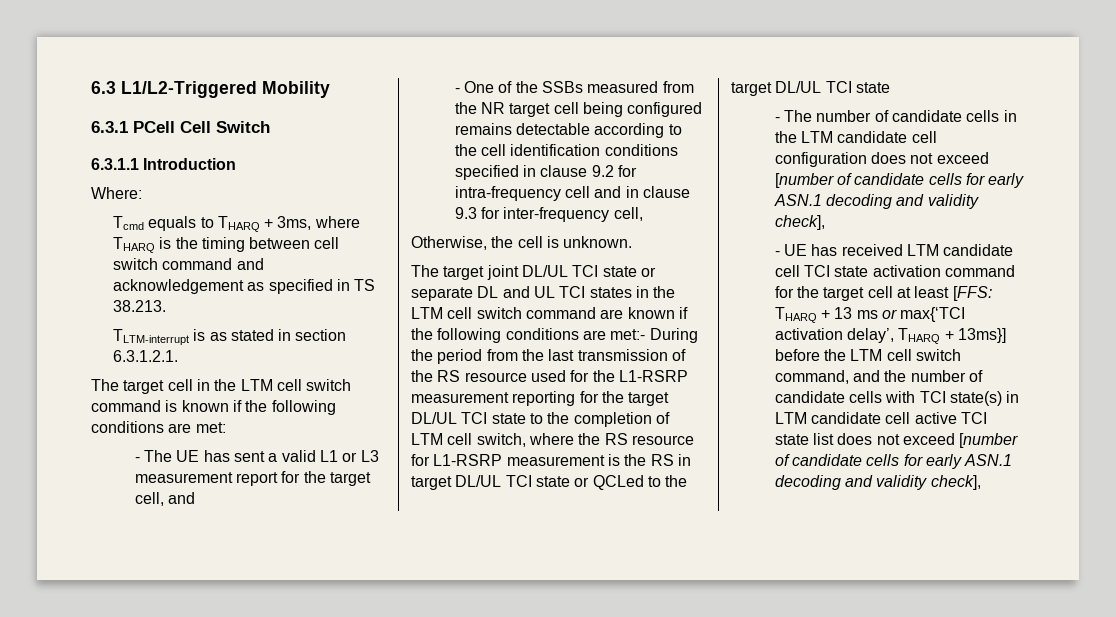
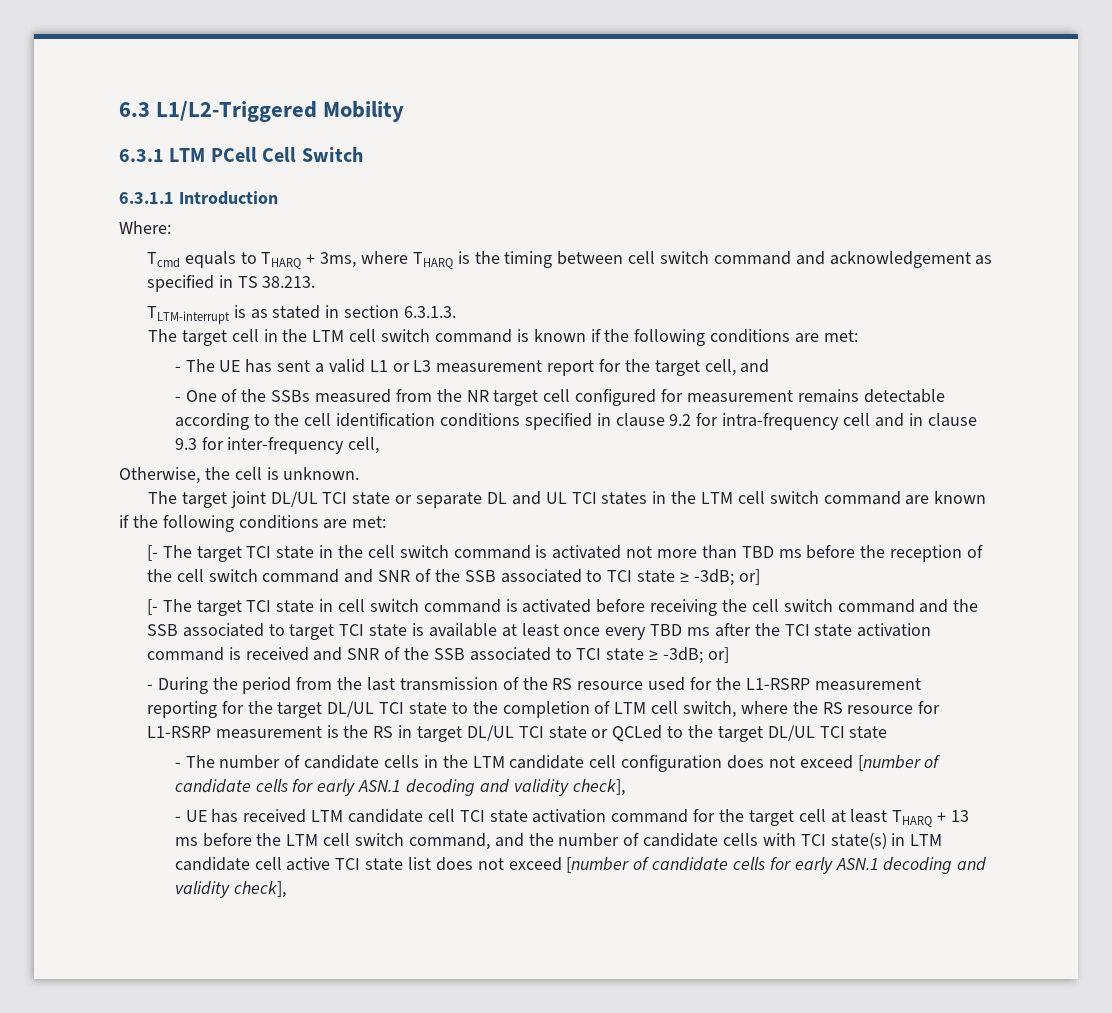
- 6.3.1 PCell Cell Switch
+ 6.3.1 LTM PCell Cell Switch
- TLTM-interrupt is as stated in section 6.3.1.2.1.
+ TLTM-interrupt is as stated in section 6.3.1.3.
- - One of the SSBs measured from the NR target cell being configured remains detectable according to the cell identification conditions specified in clause 9.2 for intra-frequency cell and in clause 9.3 for inter-frequency cell,
+ - One of the SSBs measured from the NR target cell configured for measurement remains detectable according to the cell identification conditions specified in clause 9.2 for intra-frequency cell and in clause 9.3 for inter-frequency cell,
- The target joint DL/UL TCI state or separate DL and UL TCI states in the LTM cell switch command are known if the following conditions are met:- During the period from the last transmission of the RS resource used for the L1-RSRP measurement reporting for the target DL/UL TCI state to the completion of LTM cell switch, where the RS resource for L1-RSRP measurement is the RS in target DL/UL TCI state or QCLed to the target DL/UL TCI state
+ The target joint DL/UL TCI state or separate DL and UL TCI states in the LTM cell switch command are known if the following conditions are met:
+ [- The target TCI state in the cell switch command is activated not more than TBD ms before the reception of the cell switch command and SNR of the SSB associated to TCI state ≥ -3dB; or]
+ [- The target TCI state in cell switch command is activated before receiving the cell switch command and the SSB associated to target TCI state is available at least once every TBD ms after the TCI state activation command is received and SNR of the SSB associated to TCI state ≥ -3dB; or]
+ - During the period from the last transmission of the RS resource used for the L1-RSRP measurement reporting for the target DL/UL TCI state to the completion of LTM cell switch, where the RS resource for L1-RSRP measurement is the RS in target DL/UL TCI state or QCLed to the target DL/UL TCI state
- - UE has received LTM candidate cell TCI state activation command for the target cell at least [FFS: THARQ + 13 ms or max{‘TCI activation delay’, THARQ + 13ms}] before the LTM cell switch command, and the number of candidate cells with TCI state(s) in LTM candidate cell active TCI state list does not exceed [number of candidate cells for early ASN.1 decoding and validity check],
+ - UE has received LTM candidate cell TCI state activation command for the target cell at least THARQ + 13 ms before the LTM cell switch command, and the number of candidate cells with TCI state(s) in LTM candidate cell active TCI state list does not exceed [number of candidate cells for early ASN.1 decoding and validity check],

